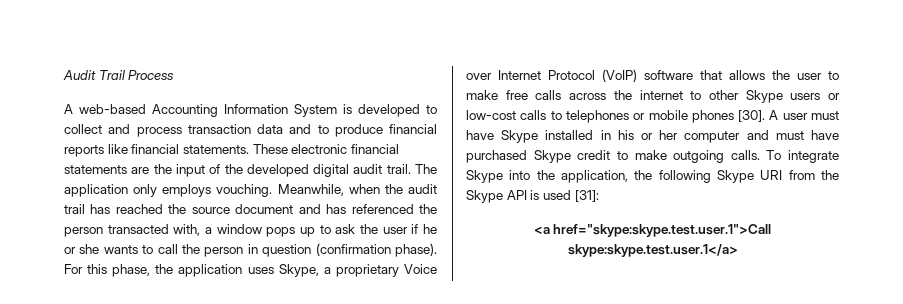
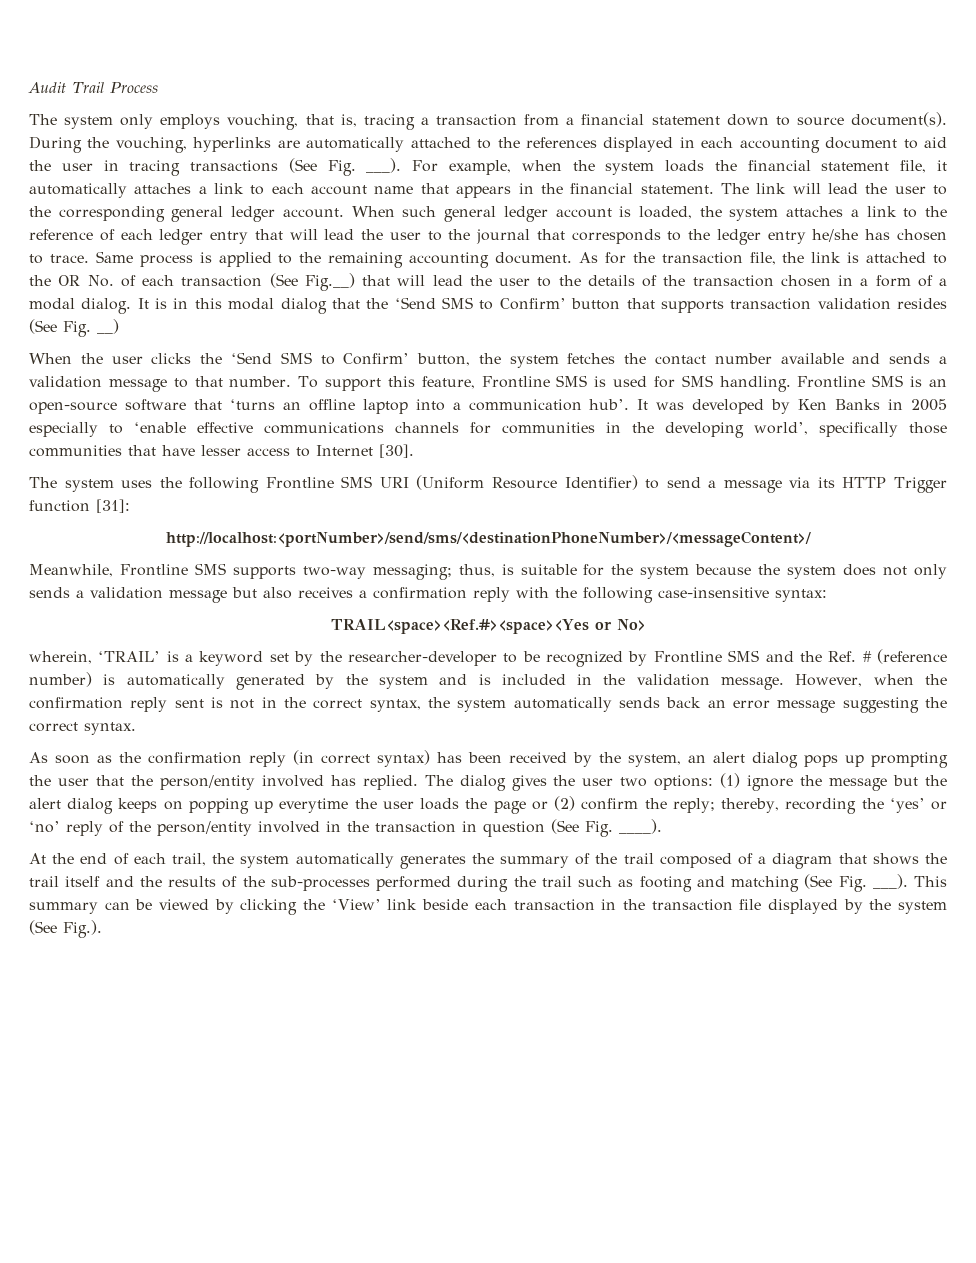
- A web-based Accounting Information System is developed to collect and process transaction data and to produce financial reports like financial statements. These electronic financial statements are the input of the developed digital audit trail. The application only employs vouching. Meanwhile, when the audit trail has reached the source document and has referenced the person transacted with, a window pops up to ask the user if he or she wants to call the person in question (confirmation phase). For this phase, the application uses Skype, a proprietary Voice over Internet Protocol (VoIP) software that allows the user to make free calls across the internet to other Skype users or low-cost calls to telephones or mobile phones [30]. A user must have Skype installed in his or her computer and must have purchased Skype credit to make outgoing calls. To integrate Skype into the application, the following Skype URI from the Skype API is used [31]:
- <a href="skype:skype.test.user.1">Call skype:skype.test.user.1</a>
+ The system only employs vouching, that is, tracing a transaction from a financial statement down to source document(s). During the vouching, hyperlinks are automatically attached to the references displayed in each accounting document to aid the user in tracing transactions (See Fig. ___). For example, when the system loads the financial statement file, it automatically attaches a link to each account name that appears in the financial statement. The link will lead the user to the corresponding general ledger account. When such general ledger account is loaded, the system attaches a link to the reference of each ledger entry that will lead the user to the journal that corresponds to the ledger entry he/she has chosen to trace. Same process is applied to the remaining accounting document. As for the transaction file, the link is attached to the OR No. of each transaction (See Fig.__) that will lead the user to the details of the transaction chosen in a form of a modal dialog. It is in this modal dialog that the ‘Send SMS to Confirm’ button that supports transaction validation resides (See Fig. __)
+ When the user clicks the ‘Send SMS to Confirm’ button, the system fetches the contact number available and sends a validation message to that number. To support this feature, Frontline SMS is used for SMS handling. Frontline SMS is an open-source software that ‘turns an offline laptop into a communication hub’. It was developed by Ken Banks in 2005 especially to ‘enable effective communications channels for communities in the developing world’, specifically those communities that have lesser access to Internet [30].
+ The system uses the following Frontline SMS URI (Uniform Resource Identifier) to send a message via its HTTP Trigger function [31]:
+ http://localhost:<portNumber>/send/sms/<destinationPhoneNumber>/<messageContent>/
+ Meanwhile, Frontline SMS supports two-way messaging; thus, is suitable for the system because the system does not only sends a validation message but also receives a confirmation reply with the following case-insensitive syntax:
+ TRAIL<space><Ref.#><space><Yes or No>
+ wherein, ‘TRAIL’ is a keyword set by the researcher-developer to be recognized by Frontline SMS and the Ref. # (reference number) is automatically generated by the system and is included in the validation message. However, when the confirmation reply sent is not in the correct syntax, the system automatically sends back an error message suggesting the correct syntax.
+ As soon as the confirmation reply (in correct syntax) has been received by the system, an alert dialog pops up prompting the user that the person/entity involved has replied. The dialog gives the user two options: (1) ignore the message but the alert dialog keeps on popping up everytime the user loads the page or (2) confirm the reply; thereby, recording the ‘yes’ or ‘no’ reply of the person/entity involved in the transaction in question (See Fig. ____).
+ At the end of each trail, the system automatically generates the summary of the trail composed of a diagram that shows the trail itself and the results of the sub-processes performed during the trail such as footing and matching (See Fig. ___). This summary can be viewed by clicking the ‘View’ link beside each transaction in the transaction file displayed by the system (See Fig.).

